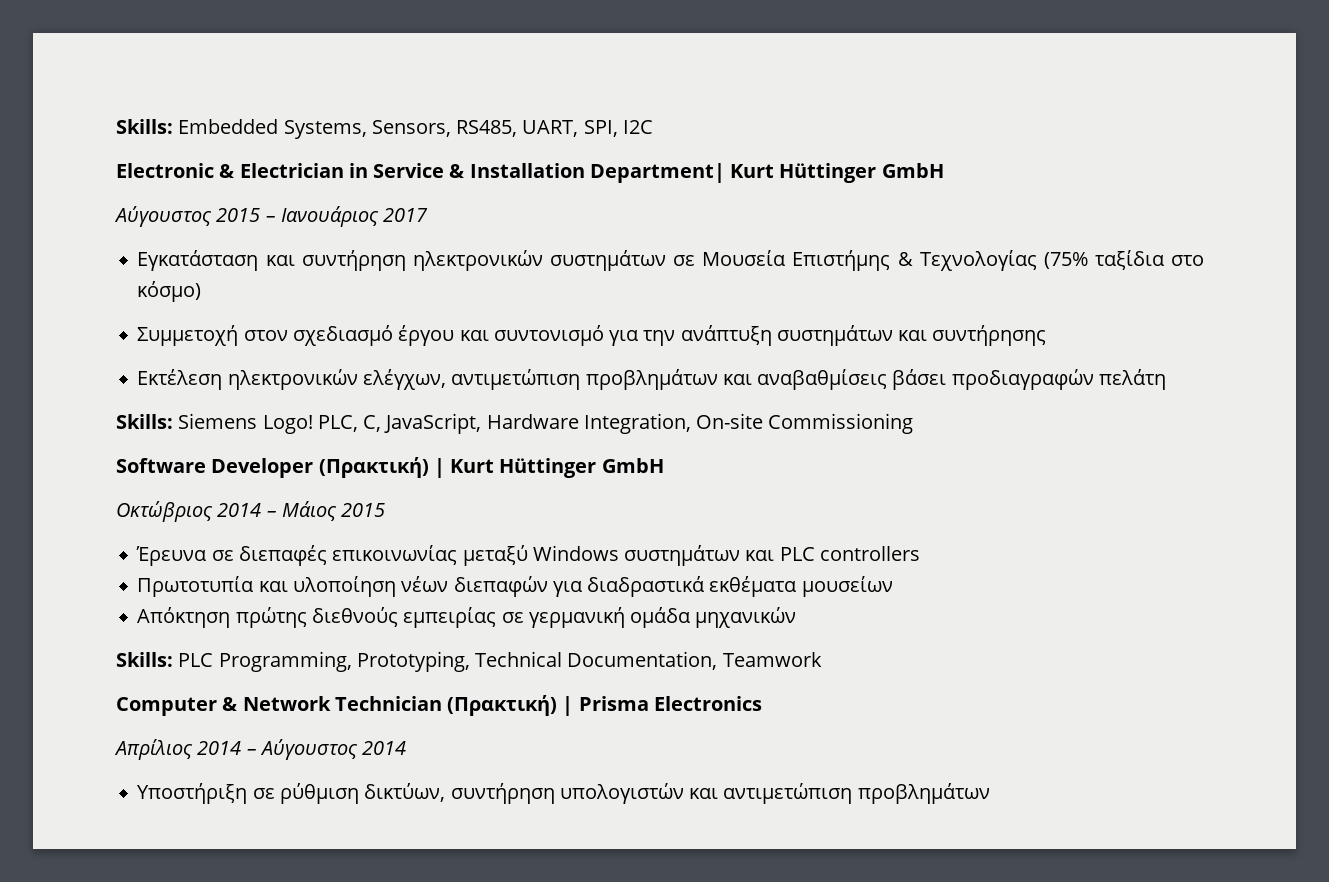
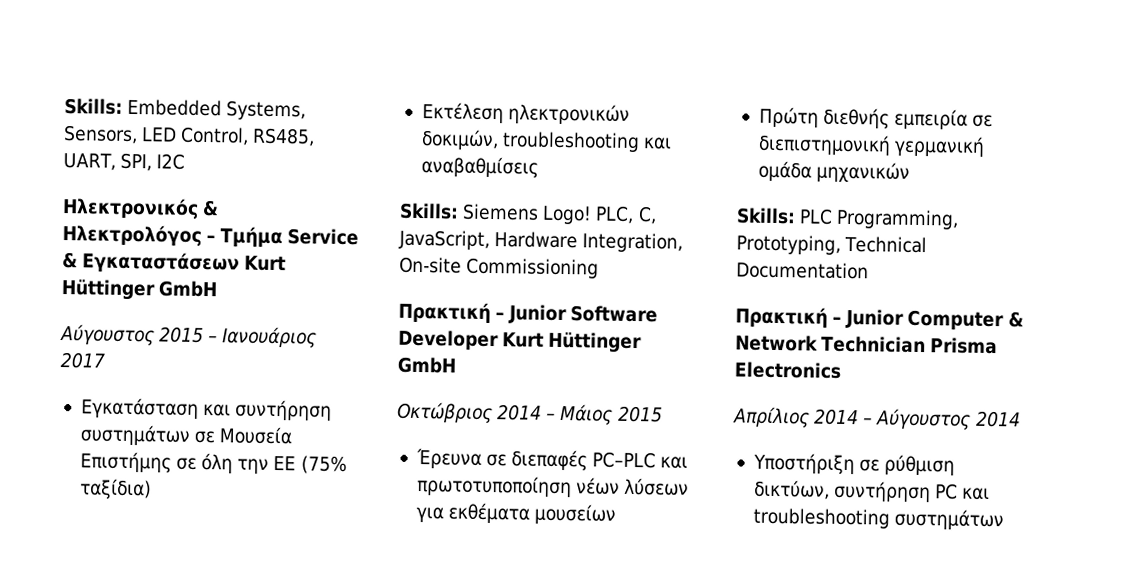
- Skills: Embedded Systems, Sensors, RS485, UART, SPI, I2C
+ Skills: Embedded Systems, Sensors, LED Control, RS485, UART, SPI, I2C
- Electronic & Electrician in Service & Installation Department| Kurt Hüttinger GmbH
+ Ηλεκτρονικός & Ηλεκτρολόγος – Τμήμα Service & Εγκαταστάσεων Kurt Hüttinger GmbH
- Εγκατάσταση και συντήρηση ηλεκτρονικών συστημάτων σε Μουσεία Επιστήμης & Τεχνολογίας (75% ταξίδια στο κόσμο)
- Συμμετοχή στον σχεδιασμό έργου και συντονισμό για την ανάπτυξη συστημάτων και συντήρησης
+ Εγκατάσταση και συντήρηση συστημάτων σε Μουσεία Επιστήμης σε όλη την ΕΕ (75% ταξίδια)
- Εκτέλεση ηλεκτρονικών ελέγχων, αντιμετώπιση προβλημάτων και αναβαθμίσεις βάσει προδιαγραφών πελάτη
+ Εκτέλεση ηλεκτρονικών δοκιμών, troubleshooting και αναβαθμίσεις
- Software Developer (Πρακτική) | Kurt Hüttinger GmbH
+ Πρακτική – Junior Software Developer Kurt Hüttinger GmbH
- Έρευνα σε διεπαφές επικοινωνίας μεταξύ Windows συστημάτων και PLC controllers
- Πρωτοτυπία και υλοποίηση νέων διεπαφών για διαδραστικά εκθέματα μουσείων
- Απόκτηση πρώτης διεθνούς εμπειρίας σε γερμανική ομάδα μηχανικών
+ Έρευνα σε διεπαφές PC–PLC και πρωτοτυποποίηση νέων λύσεων για εκθέματα μουσείων
+ Πρώτη διεθνής εμπειρία σε διεπιστημονική γερμανική ομάδα μηχανικών
- Skills: PLC Programming, Prototyping, Technical Documentation, Teamwork
- Computer & Network Technician (Πρακτική) | Prisma Electronics
+ Skills: PLC Programming, Prototyping, Technical Documentation
+ Πρακτική – Junior Computer & Network Technician Prisma Electronics
- Υποστήριξη σε ρύθμιση δικτύων, συντήρηση υπολογιστών και αντιμετώπιση προβλημάτων
+ Υποστήριξη σε ρύθμιση δικτύων, συντήρηση PC και troubleshooting συστημάτων

